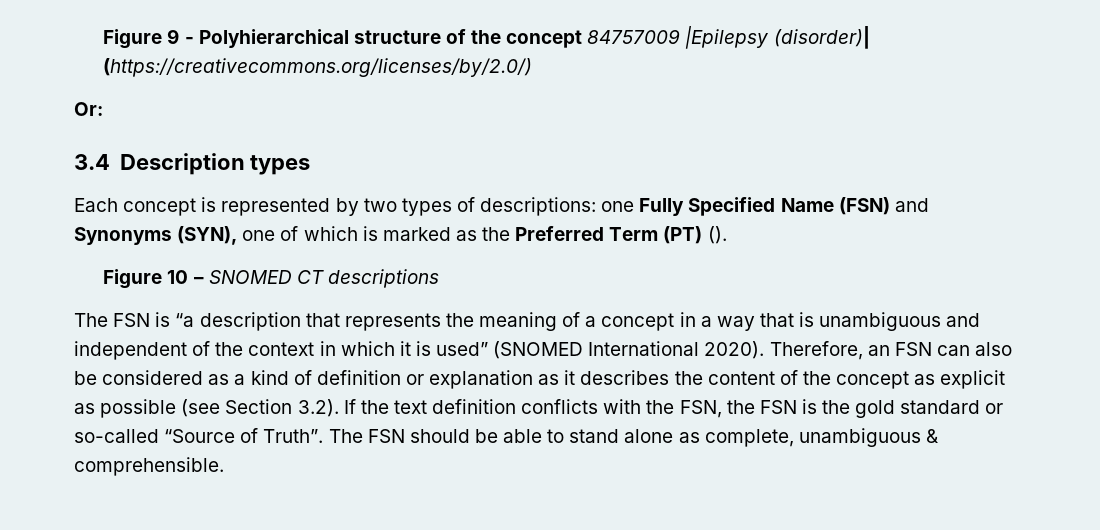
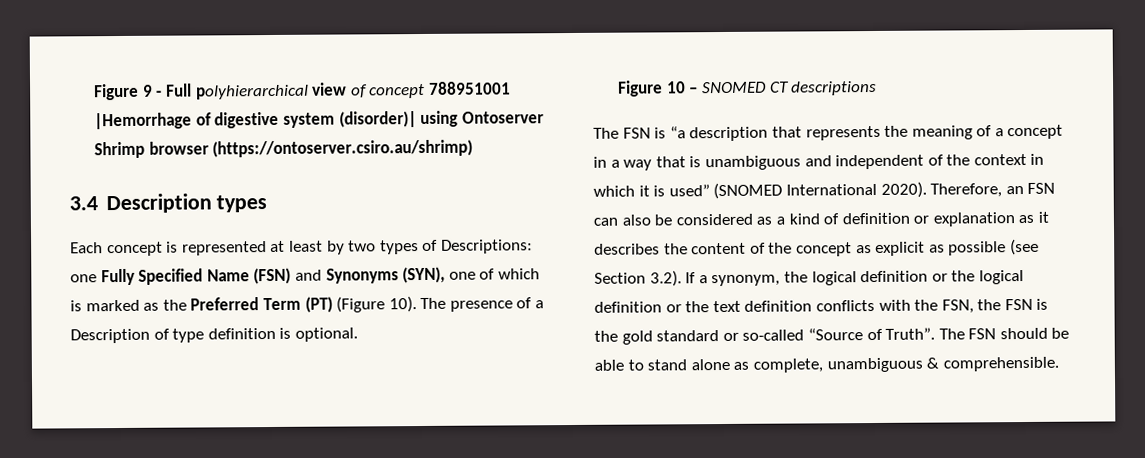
- Figure 9 - Polyhierarchical structure of the concept 84757009 |Epilepsy (disorder)| (https://creativecommons.org/licenses/by/2.0/)
- Or:
+ Figure 9 - Full polyhierarchical view of concept 788951001 |Hemorrhage of digestive system (disorder)| using Ontoserver Shrimp browser (https://ontoserver.csiro.au/shrimp)
- Each concept is represented by two types of descriptions: one Fully Specified Name (FSN) and Synonyms (SYN), one of which is marked as the Preferred Term (PT) ().
+ Each concept is represented at least by two types of Descriptions: one Fully Specified Name (FSN) and Synonyms (SYN), one of which is marked as the Preferred Term (PT) (Figure 10). The presence of a Description of type definition is optional.
- Therefore, an FSN can also be considered as a kind of definition or explanation as it describes the content of the concept as explicit as possible (see Section 3.2). If the text definition conflicts with the FSN, the FSN is the gold standard or so-called “Source of Truth”.
+ Therefore, an FSN can also be considered as a kind of definition or explanation as it describes the content of the concept as explicit as possible (see Section 3.2). If a synonym, the logical definition or the logical definition or the text definition conflicts with the FSN, the FSN is the gold standard or so-called “Source of Truth”.

